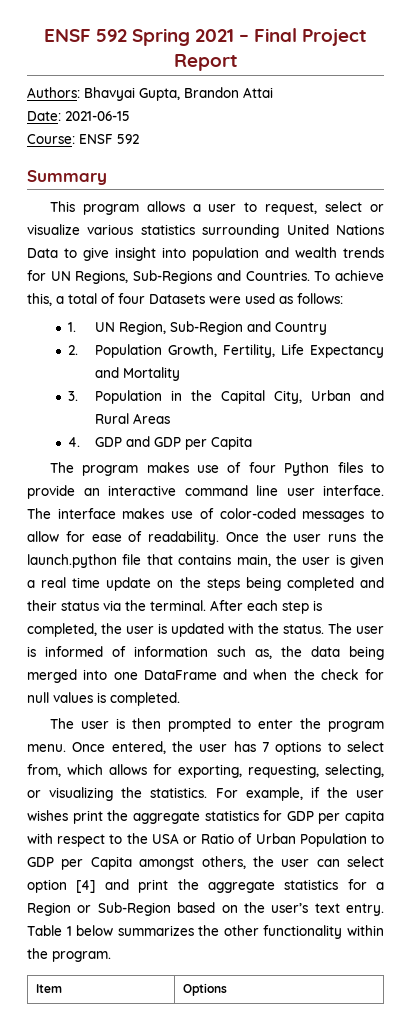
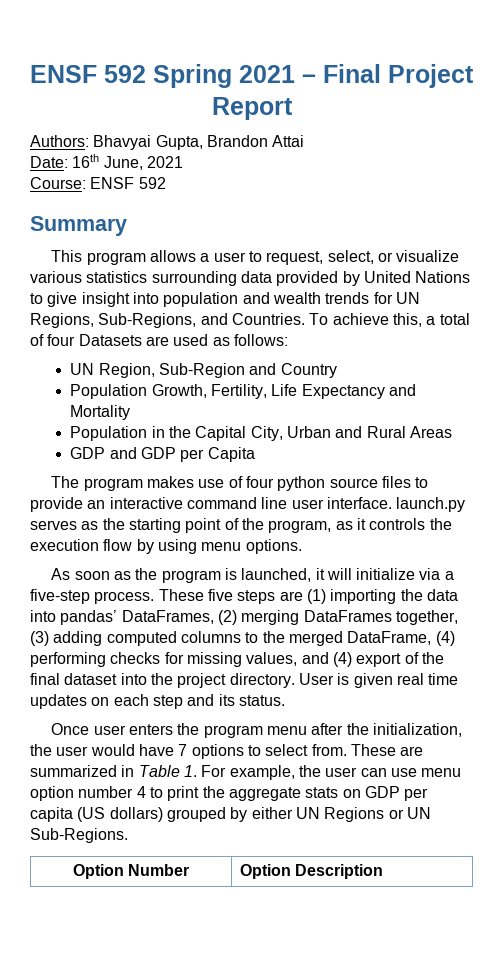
- Date: 2021-06-15
+ Date: 16th June, 2021
- This program allows a user to request, select or visualize various statistics surrounding United Nations Data to give insight into population and wealth trends for UN Regions, Sub-Regions and Countries.
+ This program allows a user to request, select, or visualize various statistics surrounding data provided by United Nations to give insight into population and wealth trends for UN Regions, Sub-Regions, and Countries.
- To achieve this, a total of four Datasets were used as follows:
+ To achieve this, a total of four Datasets are used as follows:
- 1. UN Region, Sub-Region and Country
+ UN Region, Sub-Region and Country
- 2. Population Growth, Fertility, Life Expectancy and Mortality
+ Population Growth, Fertility, Life Expectancy and Mortality
- 3. Population in the Capital City, Urban and Rural Areas
+ Population in the Capital City, Urban and Rural Areas
- 4. GDP and GDP per Capita
+ GDP and GDP per Capita
- The program makes use of four Python files to provide an interactive command line user interface. The interface makes use of color-coded messages to allow for ease of readability. Once the user runs the launch.python file that contains main, the user is given a real time update on the steps being completed and their status via the terminal. After each step is completed, the user is updated with the status. The user is informed of information such as, the data being merged into one DataFrame and when the check for null values is completed.
- The user is then prompted to enter the program menu. Once entered, the user has 7 options to select from, which allows for exporting, requesting, selecting, or visualizing the statistics. For example, if the user wishes print the aggregate statistics for GDP per capita with respect to the USA or Ratio of Urban Population to GDP per Capita amongst others, the user can select option [4] and print the aggregate statistics for a Region or Sub-Region based on the user’s text entry. Table 1 below summarizes the other functionality within the program.
- Item | Options
+ The program makes use of four python source files to provide an interactive command line user interface. launch.py serves as the starting point of the program, as it controls the execution flow by using menu options.
+ As soon as the program is launched, it will initialize via a five-step process. These five steps are (1) importing the data into pandas’ DataFrames, (2) merging DataFrames together, (3) adding computed columns to the merged DataFrame, (4) performing checks for missing values, and (4) export of the final dataset into the project directory. User is given real time updates on each step and its status.
+ Once user enters the program menu after the initialization, the user would have 7 options to select from. These are summarized in Table 1. For example, the user can use menu option number 4 to print the aggregate stats on GDP per capita (US dollars) grouped by either UN Regions or UN Sub-Regions.
+ Option Number | Option Description

